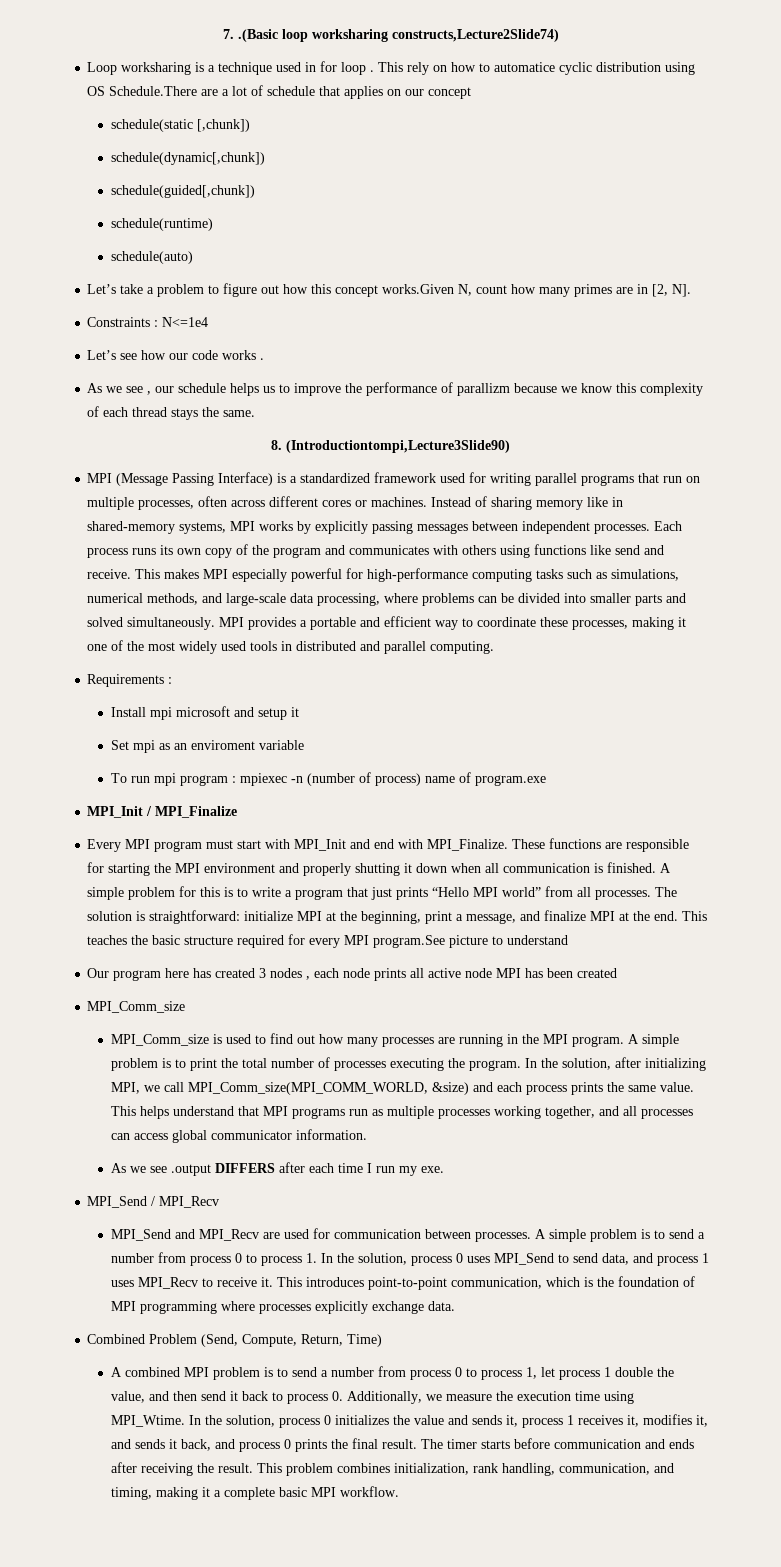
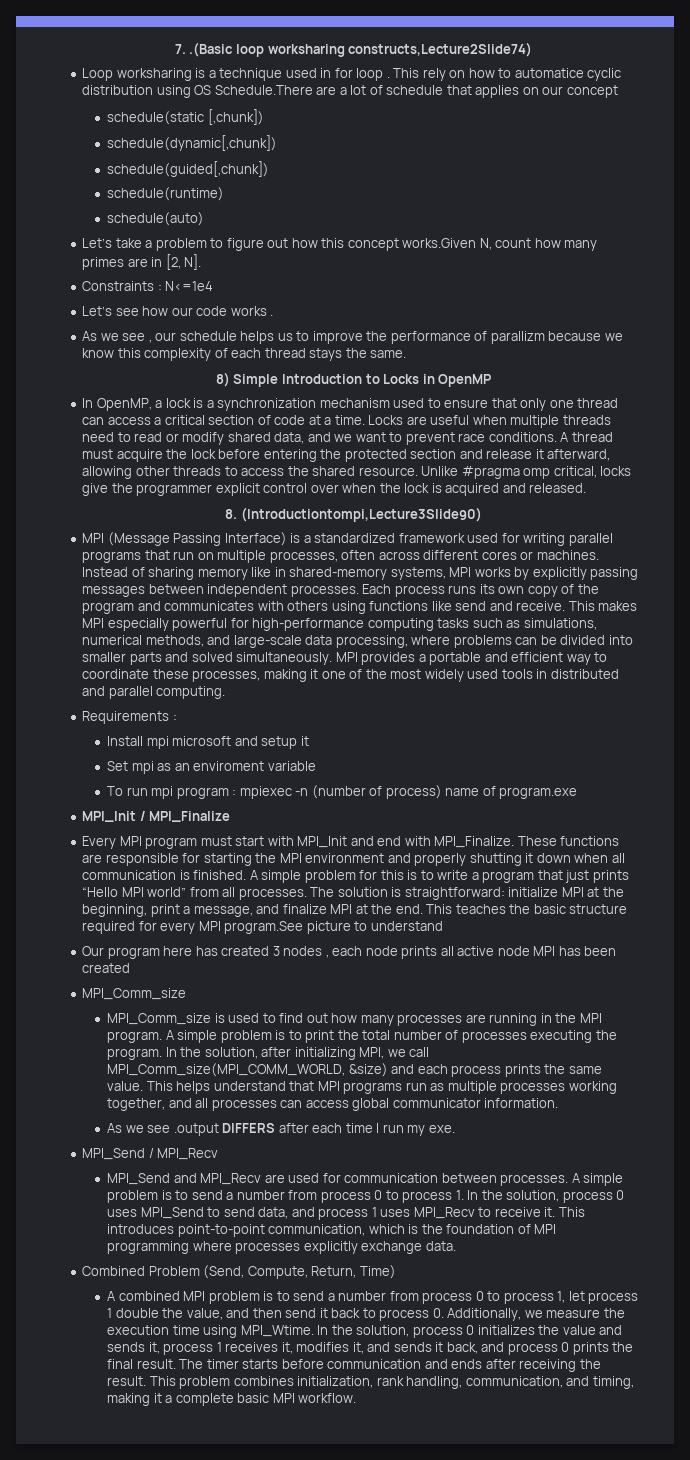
+ 8) Simple Introduction to Locks in OpenMP
+ In OpenMP, a lock is a synchronization mechanism used to ensure that only one thread can access a critical section of code at a time. Locks are useful when multiple threads need to read or modify shared data, and we want to prevent race conditions. A thread must acquire the lock before entering the protected section and release it afterward, allowing other threads to access the shared resource. Unlike #pragma omp critical, locks give the programmer explicit control over when the lock is acquired and released.

